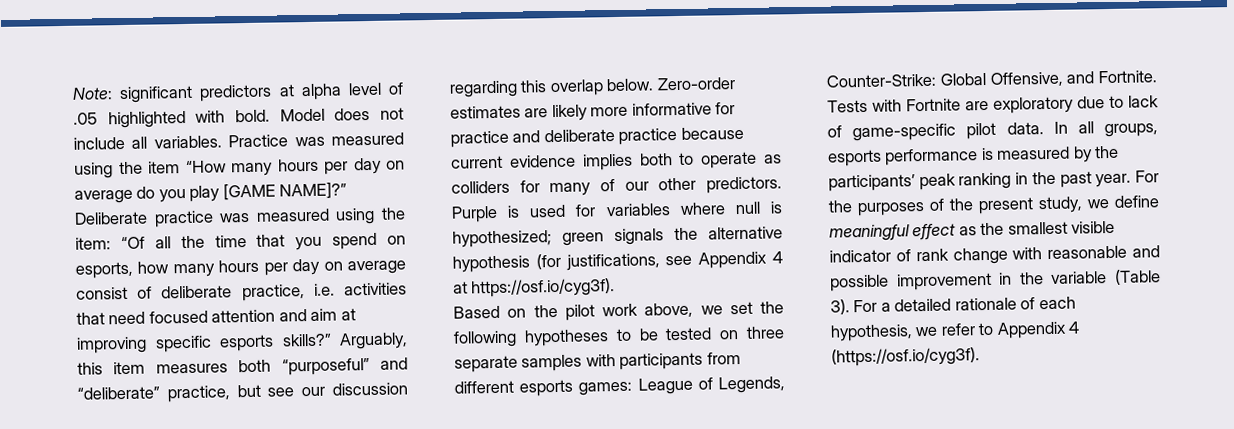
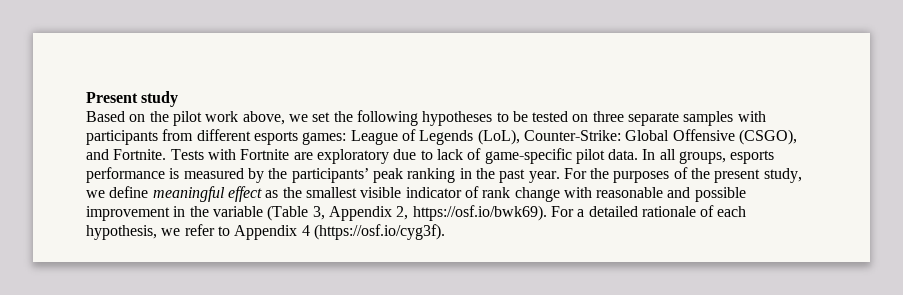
- Note: significant predictors at alpha level of .05 highlighted with bold. Model does not include all variables. Practice was measured using the item “How many hours per day on average do you play [GAME NAME]?” Deliberate practice was measured using the item: “Of all the time that you spend on esports, how many hours per day on average consist of deliberate practice, i.e. activities that need focused attention and aim at improving specific esports skills?” Arguably, this item measures both “purposeful” and “deliberate” practice, but see our discussion regarding this overlap below. Zero-order estimates are likely more informative for practice and deliberate practice because current evidence implies both to operate as colliders for many of our other predictors. Purple is used for variables where null is hypothesized; green signals the alternative hypothesis (for justifications, see Appendix 4 at https://osf.io/cyg3f).
+ Present study
- Based on the pilot work above, we set the following hypotheses to be tested on three separate samples with participants from different esports games: League of Legends, Counter-Strike: Global Offensive, and Fortnite.
+ Based on the pilot work above, we set the following hypotheses to be tested on three separate samples with participants from different esports games: League of Legends (LoL), Counter-Strike: Global Offensive (CSGO), and Fortnite.
- For the purposes of the present study, we define meaningful effect as the smallest visible indicator of rank change with reasonable and possible improvement in the variable (Table 3). For a detailed rationale of each hypothesis, we refer to Appendix 4 (https://osf.io/cyg3f).
+ For the purposes of the present study, we define meaningful effect as the smallest visible indicator of rank change with reasonable and possible improvement in the variable (Table 3, Appendix 2, https://osf.io/bwk69). For a detailed rationale of each hypothesis, we refer to Appendix 4 (https://osf.io/cyg3f).

